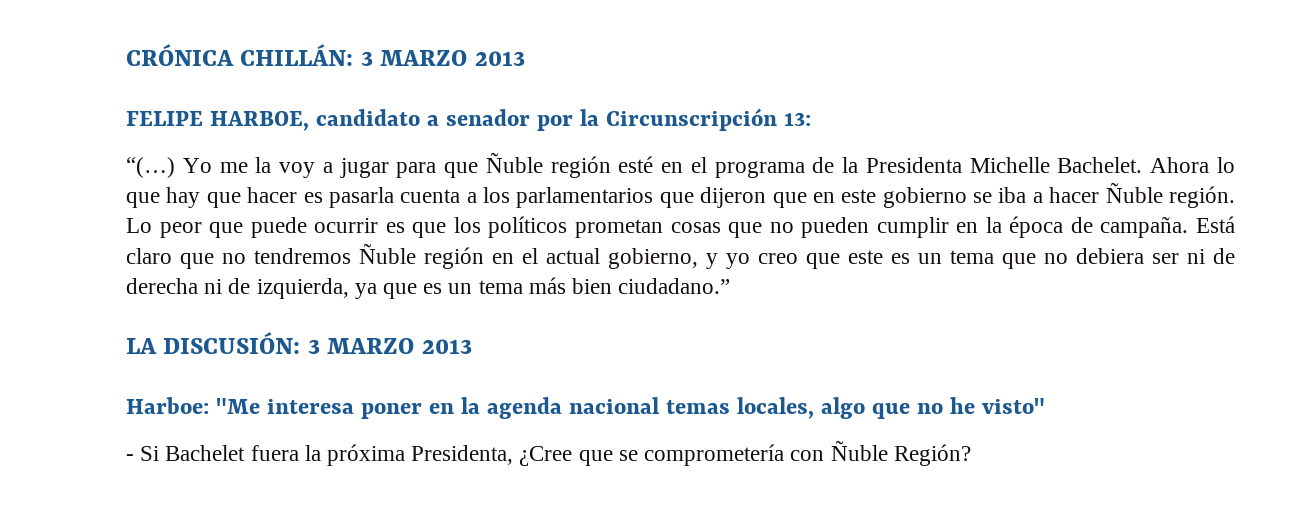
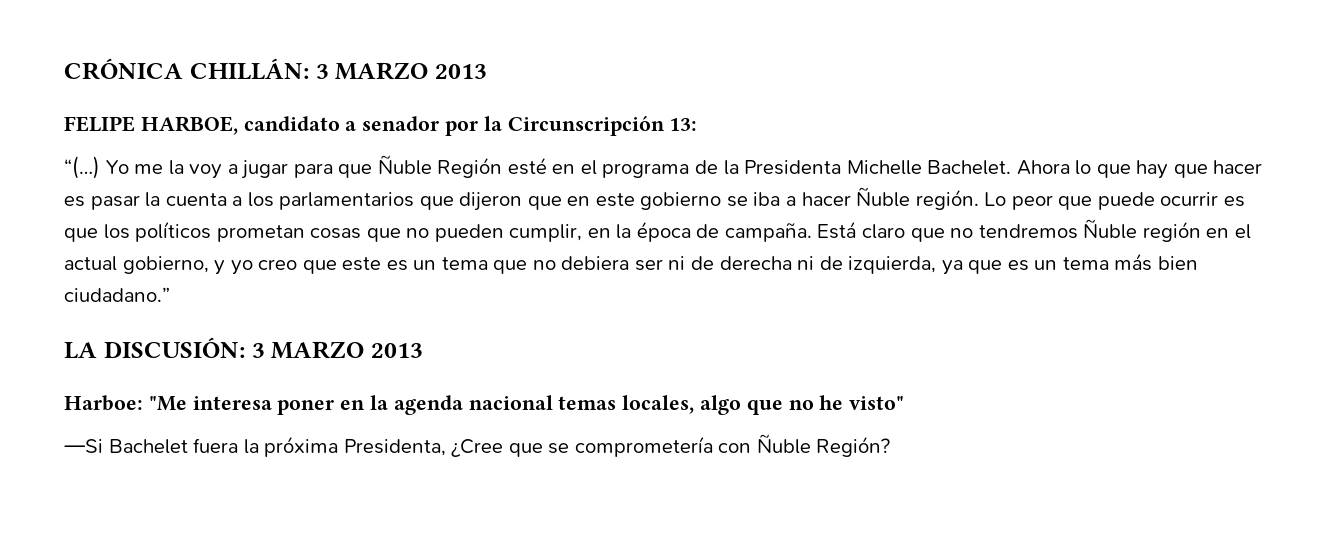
- Yo me la voy a jugar para que Ñuble región esté en el programa de la Presidenta Michelle Bachelet.
+ Yo me la voy a jugar para que Ñuble Región esté en el programa de la Presidenta Michelle Bachelet.
- Ahora lo que hay que hacer es pasarla cuenta a los parlamentarios que dijeron que en este gobierno se iba a hacer Ñuble región.
+ Ahora lo que hay que hacer es pasar la cuenta a los parlamentarios que dijeron que en este gobierno se iba a hacer Ñuble región.
- Lo peor que puede ocurrir es que los políticos prometan cosas que no pueden cumplir en la época de campaña.
+ Lo peor que puede ocurrir es que los políticos prometan cosas que no pueden cumplir, en la época de campaña.
- - Si Bachelet fuera la próxima Presidenta, ¿Cree que se comprometería con Ñuble Región?
+ —Si Bachelet fuera la próxima Presidenta, ¿Cree que se comprometería con Ñuble Región?

